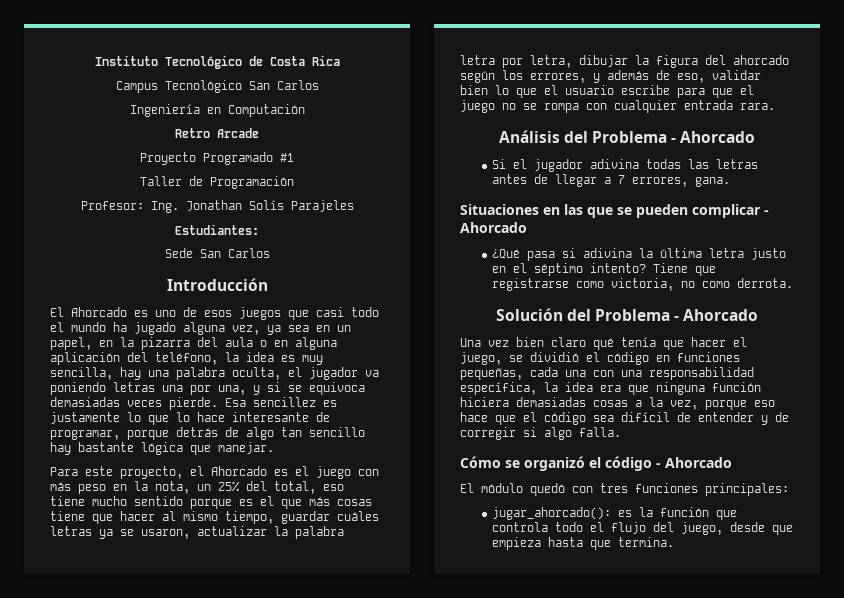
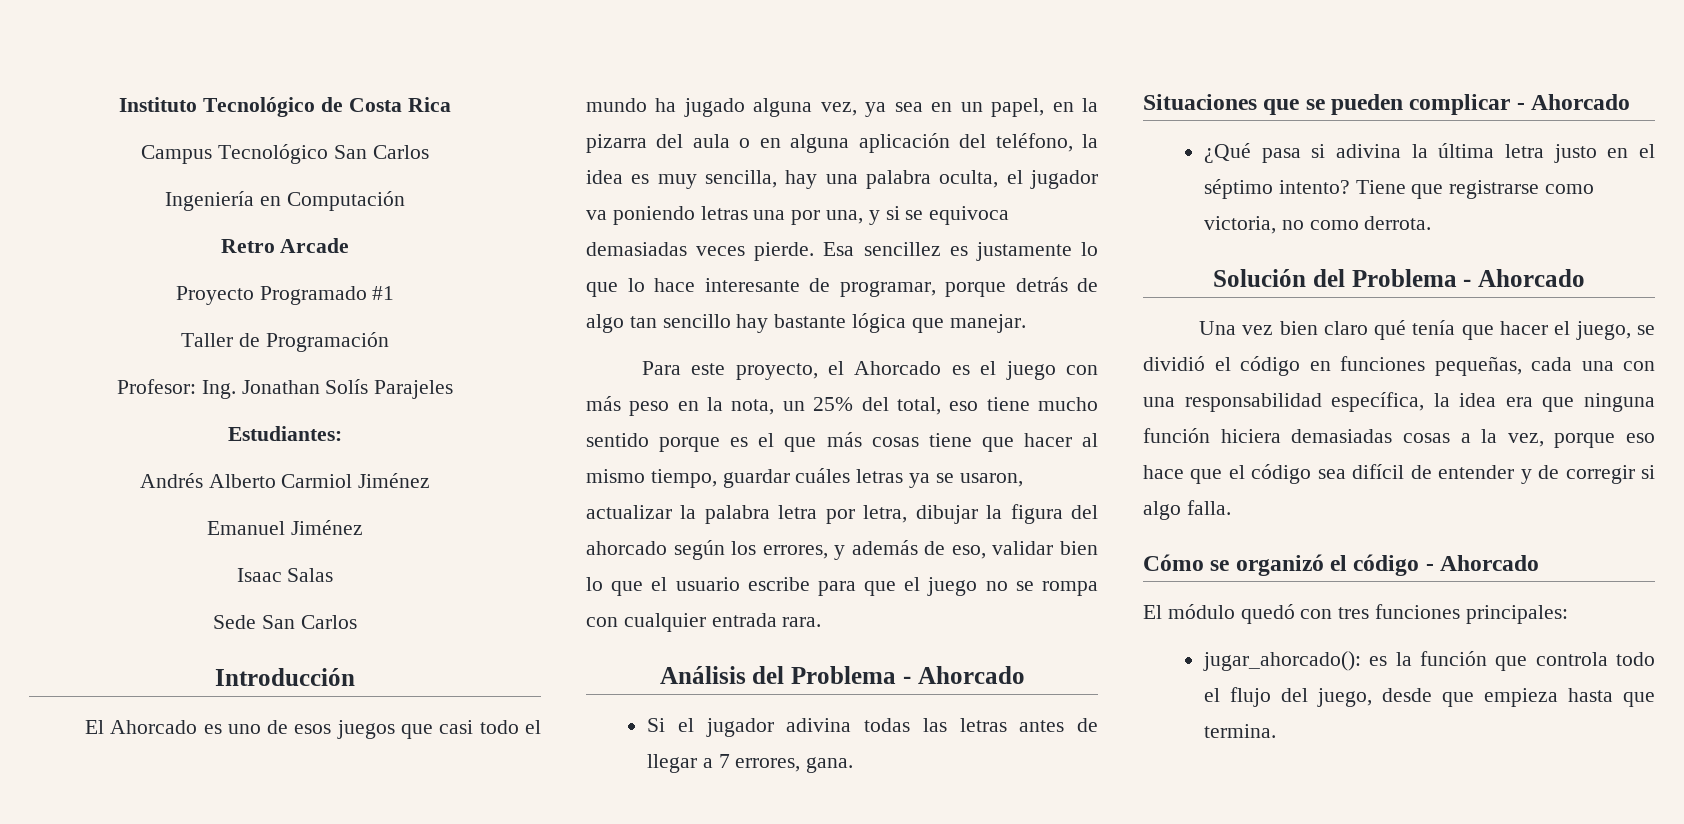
+ Andrés Alberto Carmiol Jiménez
+ Emanuel Jiménez
+ Isaac Salas
- Situaciones en las que se pueden complicar - Ahorcado
+ Situaciones que se pueden complicar - Ahorcado

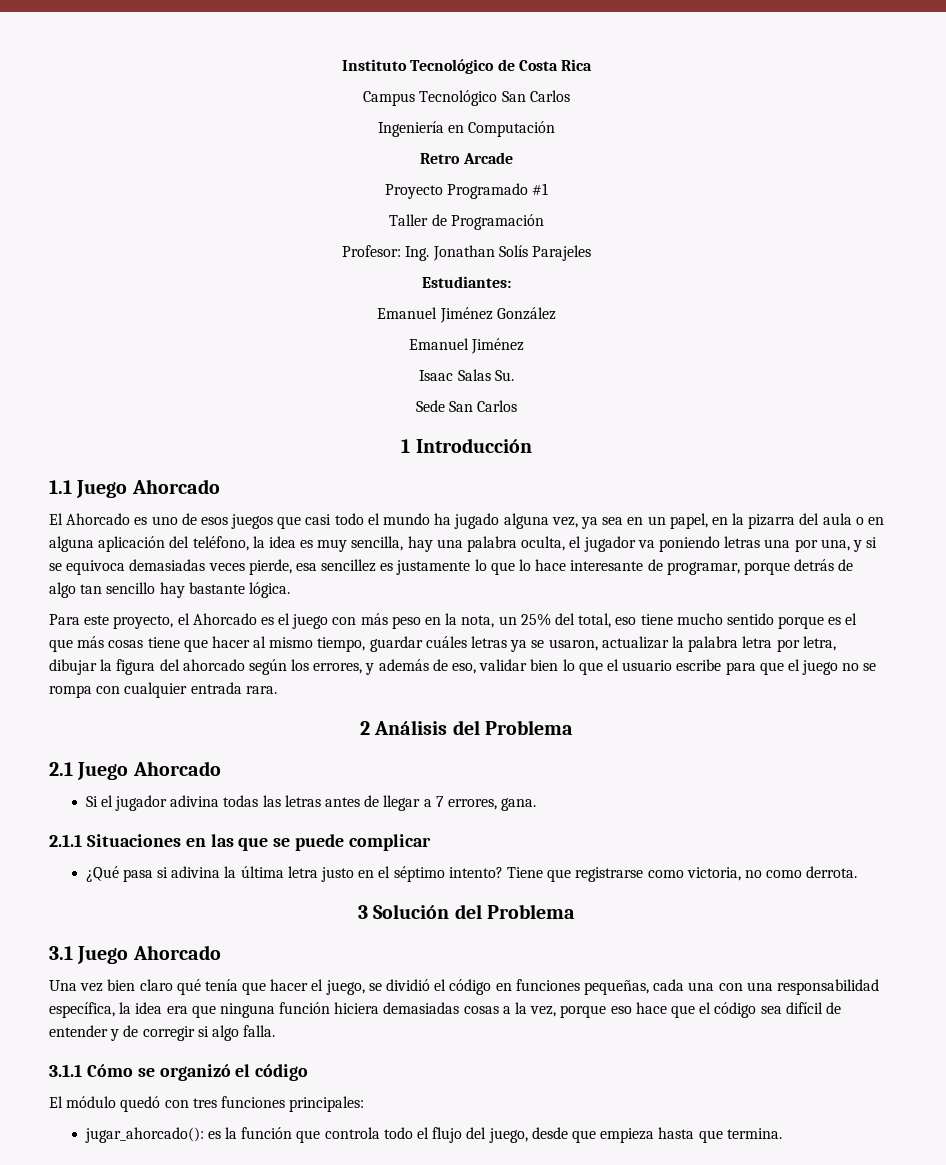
- Andrés Alberto Carmiol Jiménez
+ Emanuel Jiménez González
- Isaac Salas
+ Isaac Salas Su.
- Introducción
+ 1 Introducción
+ 1.1 Juego Ahorcado
- El Ahorcado es uno de esos juegos que casi todo el mundo ha jugado alguna vez, ya sea en un papel, en la pizarra del aula o en alguna aplicación del teléfono, la idea es muy sencilla, hay una palabra oculta, el jugador va poniendo letras una por una, y si se equivoca demasiadas veces pierde. Esa sencillez es justamente lo que lo hace interesante de programar, porque detrás de algo tan sencillo hay bastante lógica que manejar.
+ El Ahorcado es uno de esos juegos que casi todo el mundo ha jugado alguna vez, ya sea en un papel, en la pizarra del aula o en alguna aplicación del teléfono, la idea es muy sencilla, hay una palabra oculta, el jugador va poniendo letras una por una, y si se equivoca demasiadas veces pierde, esa sencillez es justamente lo que lo hace interesante de programar, porque detrás de algo tan sencillo hay bastante lógica.
- Análisis del Problema - Ahorcado
+ 2 Análisis del Problema
+ 2.1 Juego Ahorcado
- Situaciones que se pueden complicar - Ahorcado
+ 2.1.1 Situaciones en las que se puede complicar
- Solución del Problema - Ahorcado
+ 3 Solución del Problema
+ 3.1 Juego Ahorcado
- Cómo se organizó el código - Ahorcado
+ 3.1.1 Cómo se organizó el código

